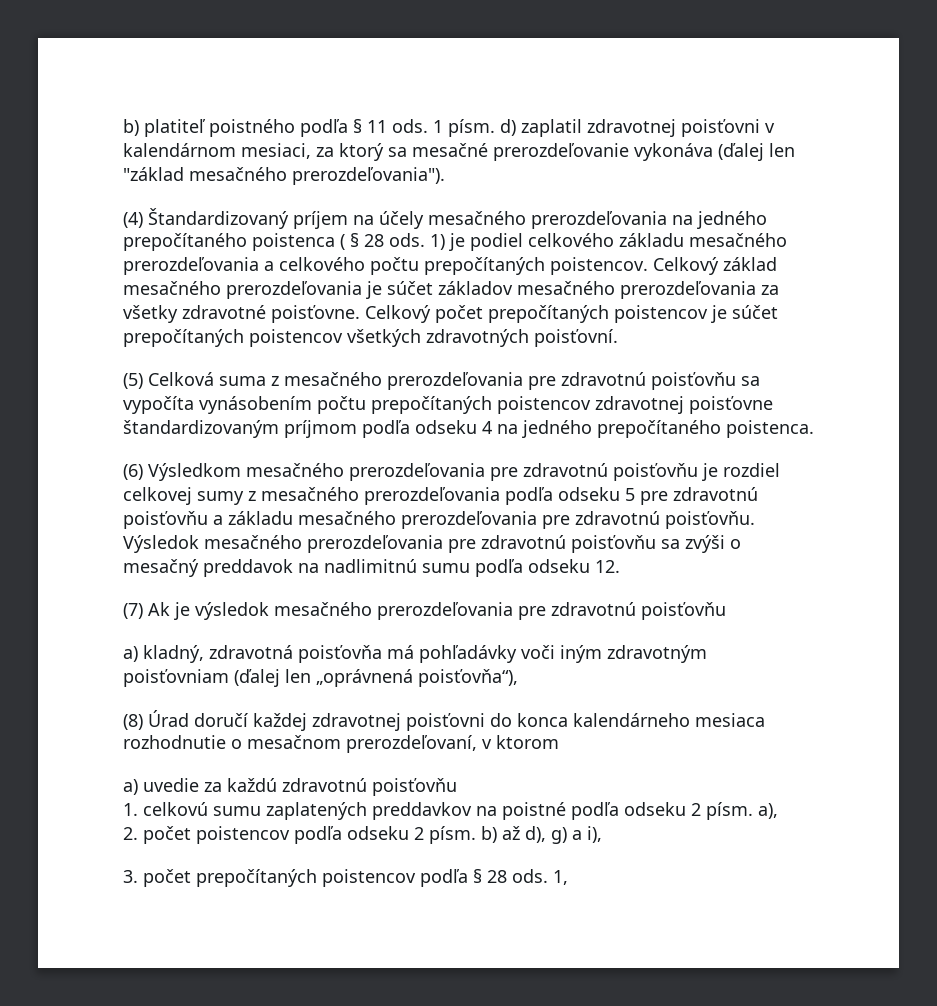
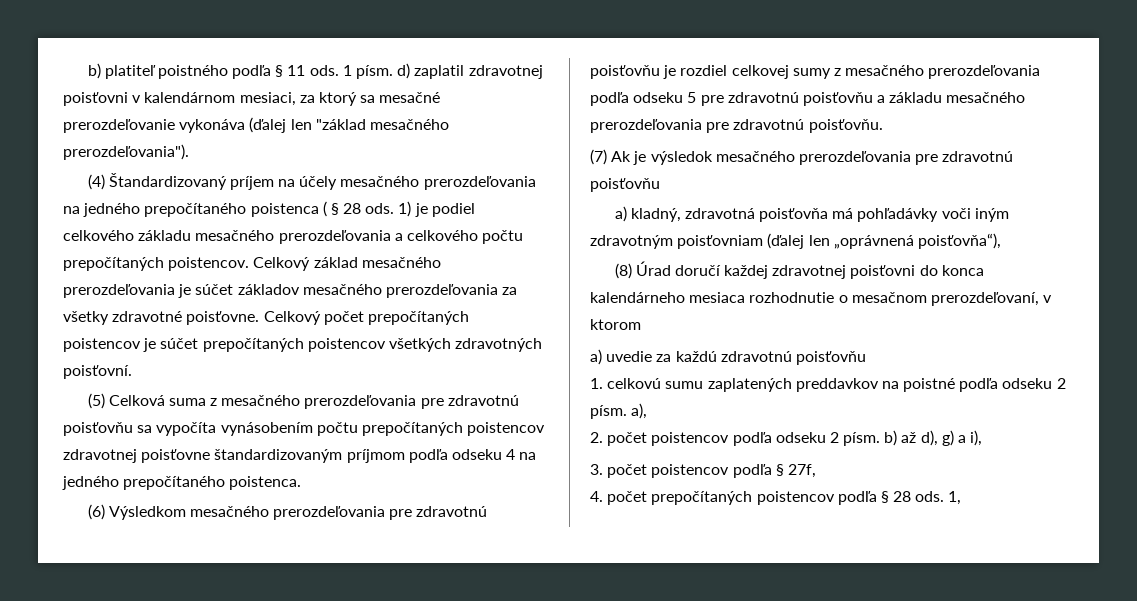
- Výsledok mesačného prerozdeľovania pre zdravotnú poisťovňu sa zvýši o mesačný preddavok na nadlimitnú sumu podľa odseku 12.
- 3. počet prepočítaných poistencov podľa § 28 ods.
+ 3. počet poistencov podľa § 27f,
+ 4. počet prepočítaných poistencov podľa § 28 ods.

